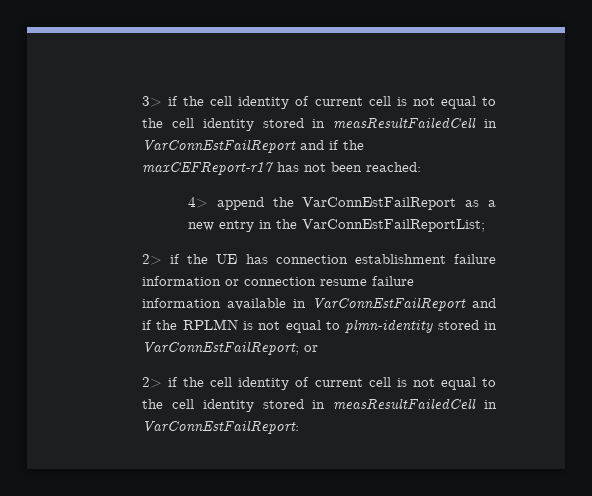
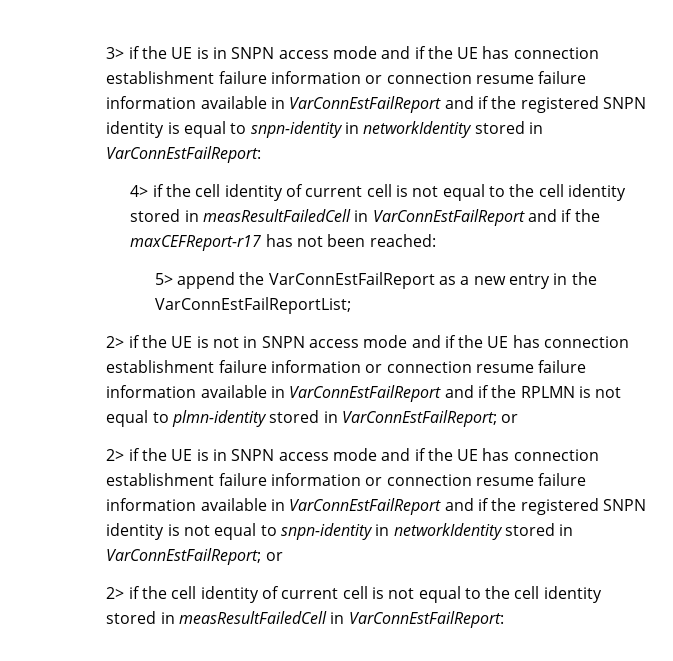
- 3> if the cell identity of current cell is not equal to the cell identity stored in measResultFailedCell in VarConnEstFailReport and if the maxCEFReport-r17 has not been reached:
+ 3> if the UE is in SNPN access mode and if the UE has connection establishment failure information or connection resume failure information available in VarConnEstFailReport and if the registered SNPN identity is equal to snpn-identity in networkIdentity stored in VarConnEstFailReport:
+ 4> if the cell identity of current cell is not equal to the cell identity stored in measResultFailedCell in VarConnEstFailReport and if the maxCEFReport-r17 has not been reached:
- 4> append the VarConnEstFailReport as a new entry in the VarConnEstFailReportList;
+ 5> append the VarConnEstFailReport as a new entry in the VarConnEstFailReportList;
- 2> if the UE has connection establishment failure information or connection resume failure information available in VarConnEstFailReport and if the RPLMN is not equal to plmn-identity stored in VarConnEstFailReport; or
+ 2> if the UE is not in SNPN access mode and if the UE has connection establishment failure information or connection resume failure information available in VarConnEstFailReport and if the RPLMN is not equal to plmn-identity stored in VarConnEstFailReport; or
+ 2> if the UE is in SNPN access mode and if the UE has connection establishment failure information or connection resume failure information available in VarConnEstFailReport and if the registered SNPN identity is not equal to snpn-identity in networkIdentity stored in VarConnEstFailReport; or

